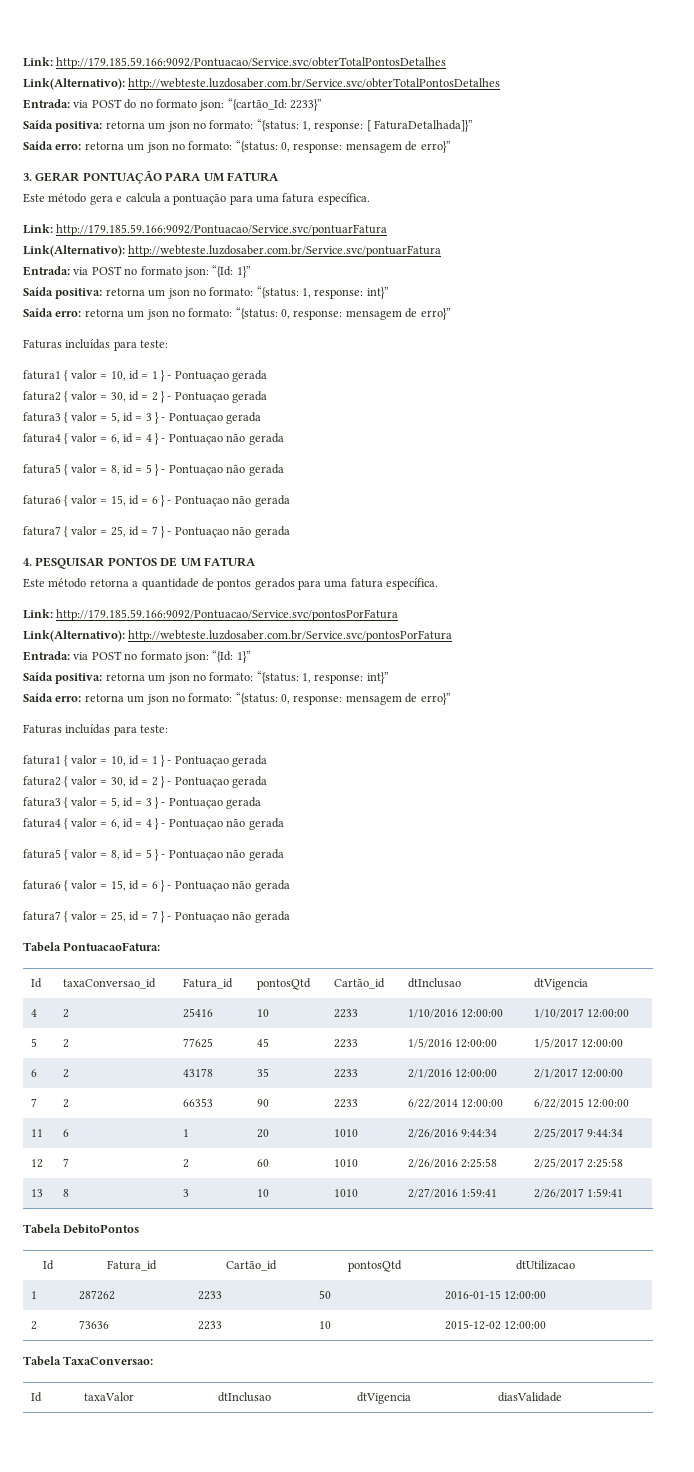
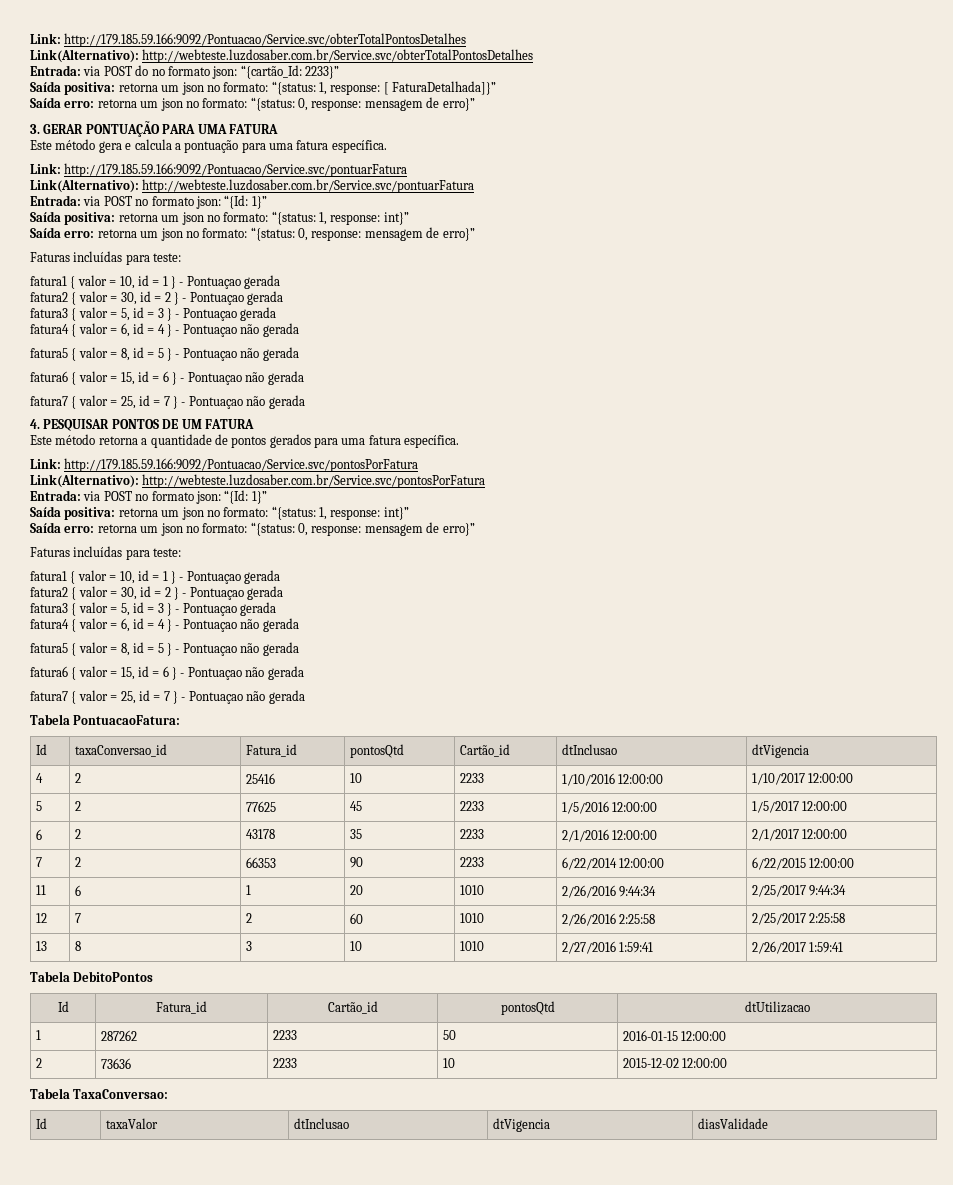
- 3. GERAR PONTUAÇÃO PARA UM FATURA
+ 3. GERAR PONTUAÇÃO PARA UMA FATURA

